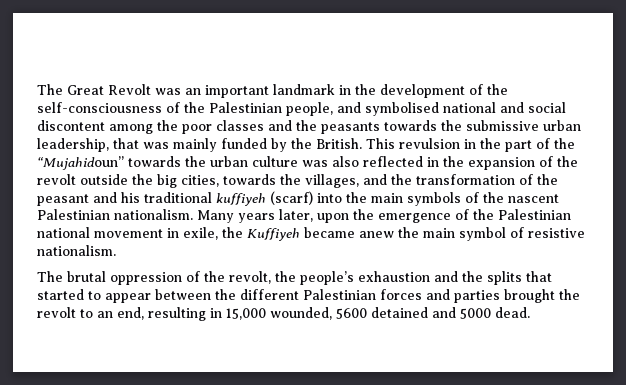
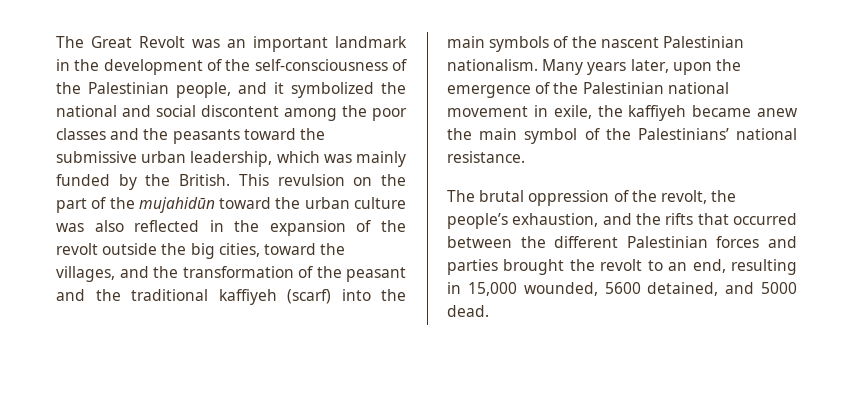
- The Great Revolt was an important landmark in the development of the self-consciousness of the Palestinian people, and symbolised national and social discontent among the poor classes and the peasants towards the submissive urban leadership, that was mainly funded by the British.
+ The Great Revolt was an important landmark in the development of the self-consciousness of the Palestinian people, and it symbolized the national and social discontent among the poor classes and the peasants toward the submissive urban leadership, which was mainly funded by the British.
- This revulsion in the part of the “Mujahidoun” towards the urban culture was also reflected in the expansion of the revolt outside the big cities, towards the villages, and the transformation of the peasant and his traditional kuffiyeh (scarf) into the main symbols of the nascent Palestinian nationalism.
+ This revulsion on the part of the mujahidūn toward the urban culture was also reflected in the expansion of the revolt outside the big cities, toward the villages, and the transformation of the peasant and the traditional kaffiyeh (scarf) into the main symbols of the nascent Palestinian nationalism.
- Many years later, upon the emergence of the Palestinian national movement in exile, the Kuffiyeh became anew the main symbol of resistive nationalism.
+ Many years later, upon the emergence of the Palestinian national movement in exile, the kaffiyeh became anew the main symbol of the Palestinians’ national resistance.
- The brutal oppression of the revolt, the people’s exhaustion and the splits that started to appear between the different Palestinian forces and parties brought the revolt to an end, resulting in 15,000 wounded, 5600 detained and 5000 dead.
+ The brutal oppression of the revolt, the people’s exhaustion, and the rifts that occurred between the different Palestinian forces and parties brought the revolt to an end, resulting in 15,000 wounded, 5600 detained, and 5000 dead.

